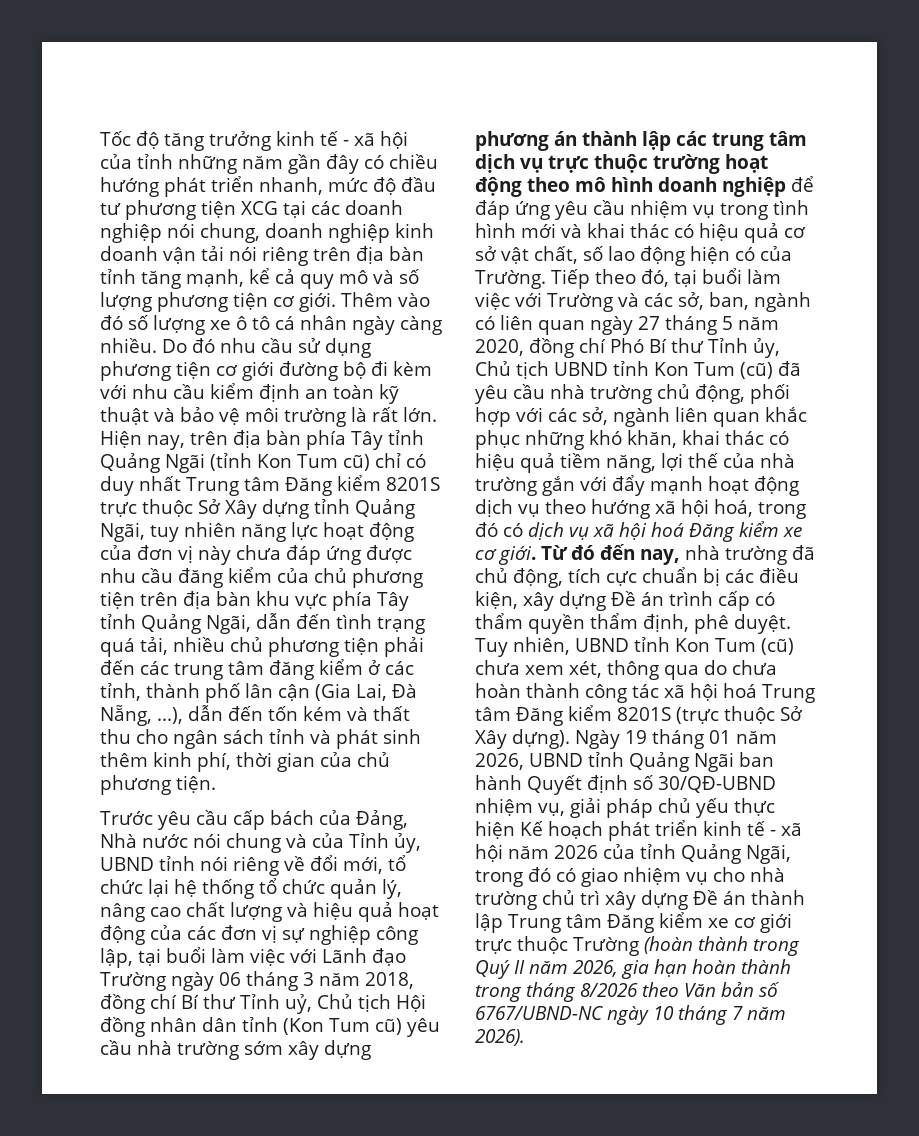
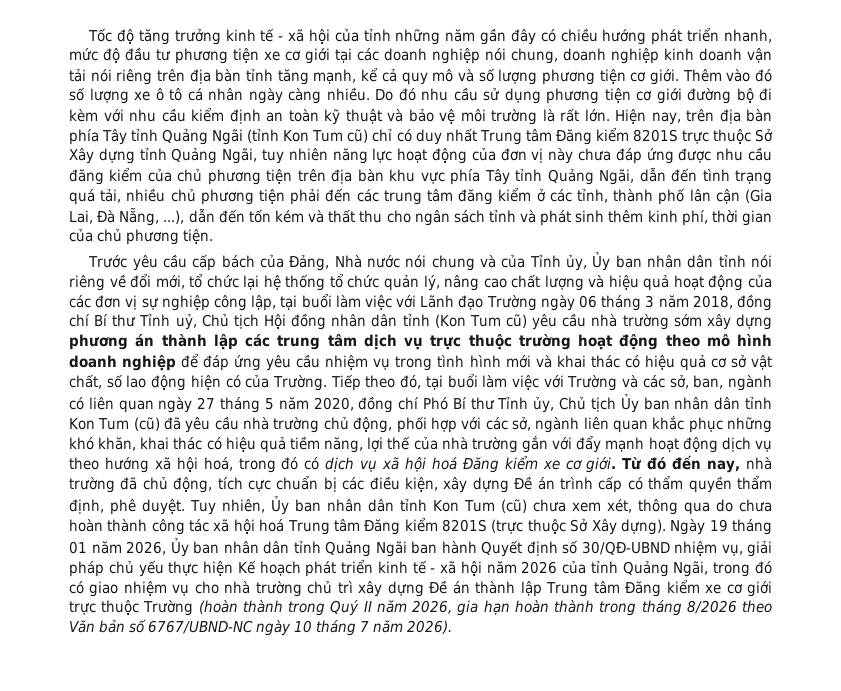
- Tốc độ tăng trưởng kinh tế - xã hội của tỉnh những năm gần đây có chiều hướng phát triển nhanh, mức độ đầu tư phương tiện XCG tại các doanh nghiệp nói chung, doanh nghiệp kinh doanh vận tải nói riêng trên địa bàn tỉnh tăng mạnh, kể cả quy mô và số lượng phương tiện cơ giới.
+ Tốc độ tăng trưởng kinh tế - xã hội của tỉnh những năm gần đây có chiều hướng phát triển nhanh, mức độ đầu tư phương tiện xe cơ giới tại các doanh nghiệp nói chung, doanh nghiệp kinh doanh vận tải nói riêng trên địa bàn tỉnh tăng mạnh, kể cả quy mô và số lượng phương tiện cơ giới.
- Trước yêu cầu cấp bách của Đảng, Nhà nước nói chung và của Tỉnh ủy, UBND tỉnh nói riêng về đổi mới, tổ chức lại hệ thống tổ chức quản lý, nâng cao chất lượng và hiệu quả hoạt động của các đơn vị sự nghiệp công lập, tại buổi làm việc với Lãnh đạo Trường ngày 06 tháng 3 năm 2018, đồng chí Bí thư Tỉnh uỷ, Chủ tịch Hội đồng nhân dân tỉnh (Kon Tum cũ) yêu cầu nhà trường sớm xây dựng phương án thành lập các trung tâm dịch vụ trực thuộc trường hoạt động theo mô hình doanh nghiệp để đáp ứng yêu cầu nhiệm vụ trong tình hình mới và khai thác có hiệu quả cơ sở vật chất, số lao động hiện có của Trường.
+ Trước yêu cầu cấp bách của Đảng, Nhà nước nói chung và của Tỉnh ủy, Ủy ban nhân dân tỉnh nói riêng về đổi mới, tổ chức lại hệ thống tổ chức quản lý, nâng cao chất lượng và hiệu quả hoạt động của các đơn vị sự nghiệp công lập, tại buổi làm việc với Lãnh đạo Trường ngày 06 tháng 3 năm 2018, đồng chí Bí thư Tỉnh uỷ, Chủ tịch Hội đồng nhân dân tỉnh (Kon Tum cũ) yêu cầu nhà trường sớm xây dựng phương án thành lập các trung tâm dịch vụ trực thuộc trường hoạt động theo mô hình doanh nghiệp để đáp ứng yêu cầu nhiệm vụ trong tình hình mới và khai thác có hiệu quả cơ sở vật chất, số lao động hiện có của Trường.
- Tiếp theo đó, tại buổi làm việc với Trường và các sở, ban, ngành có liên quan ngày 27 tháng 5 năm 2020, đồng chí Phó Bí thư Tỉnh ủy, Chủ tịch UBND tỉnh Kon Tum (cũ) đã yêu cầu nhà trường chủ động, phối hợp với các sở, ngành liên quan khắc phục những khó khăn, khai thác có hiệu quả tiềm năng, lợi thế của nhà trường gắn với đẩy mạnh hoạt động dịch vụ theo hướng xã hội hoá, trong đó có dịch vụ xã hội hoá Đăng kiểm xe cơ giới.
+ Tiếp theo đó, tại buổi làm việc với Trường và các sở, ban, ngành có liên quan ngày 27 tháng 5 năm 2020, đồng chí Phó Bí thư Tỉnh ủy, Chủ tịch Ủy ban nhân dân tỉnh Kon Tum (cũ) đã yêu cầu nhà trường chủ động, phối hợp với các sở, ngành liên quan khắc phục những khó khăn, khai thác có hiệu quả tiềm năng, lợi thế của nhà trường gắn với đẩy mạnh hoạt động dịch vụ theo hướng xã hội hoá, trong đó có dịch vụ xã hội hoá Đăng kiểm xe cơ giới.
- Tuy nhiên, UBND tỉnh Kon Tum (cũ) chưa xem xét, thông qua do chưa hoàn thành công tác xã hội hoá Trung tâm Đăng kiểm 8201S (trực thuộc Sở Xây dựng).
+ Tuy nhiên, Ủy ban nhân dân tỉnh Kon Tum (cũ) chưa xem xét, thông qua do chưa hoàn thành công tác xã hội hoá Trung tâm Đăng kiểm 8201S (trực thuộc Sở Xây dựng).
- Ngày 19 tháng 01 năm 2026, UBND tỉnh Quảng Ngãi ban hành Quyết định số 30/QĐ-UBND nhiệm vụ, giải pháp chủ yếu thực hiện Kế hoạch phát triển kinh tế - xã hội năm 2026 của tỉnh Quảng Ngãi, trong đó có giao nhiệm vụ cho nhà trường chủ trì xây dựng Đề án thành lập Trung tâm Đăng kiểm xe cơ giới trực thuộc Trường (hoàn thành trong Quý II năm 2026, gia hạn hoàn thành trong tháng 8/2026 theo Văn bản số 6767/UBND-NC ngày 10 tháng 7 năm 2026).
+ Ngày 19 tháng 01 năm 2026, Ủy ban nhân dân tỉnh Quảng Ngãi ban hành Quyết định số 30/QĐ-UBND nhiệm vụ, giải pháp chủ yếu thực hiện Kế hoạch phát triển kinh tế - xã hội năm 2026 của tỉnh Quảng Ngãi, trong đó có giao nhiệm vụ cho nhà trường chủ trì xây dựng Đề án thành lập Trung tâm Đăng kiểm xe cơ giới trực thuộc Trường (hoàn thành trong Quý II năm 2026, gia hạn hoàn thành trong tháng 8/2026 theo Văn bản số 6767/UBND-NC ngày 10 tháng 7 năm 2026).

